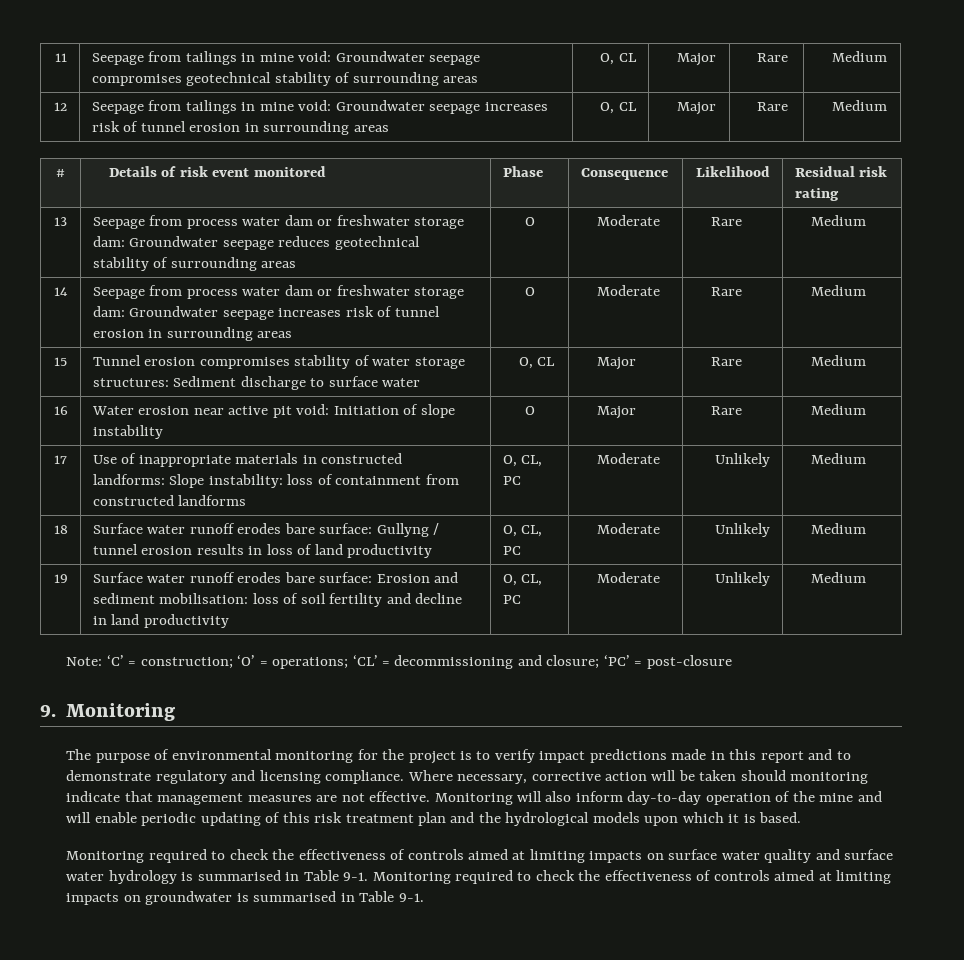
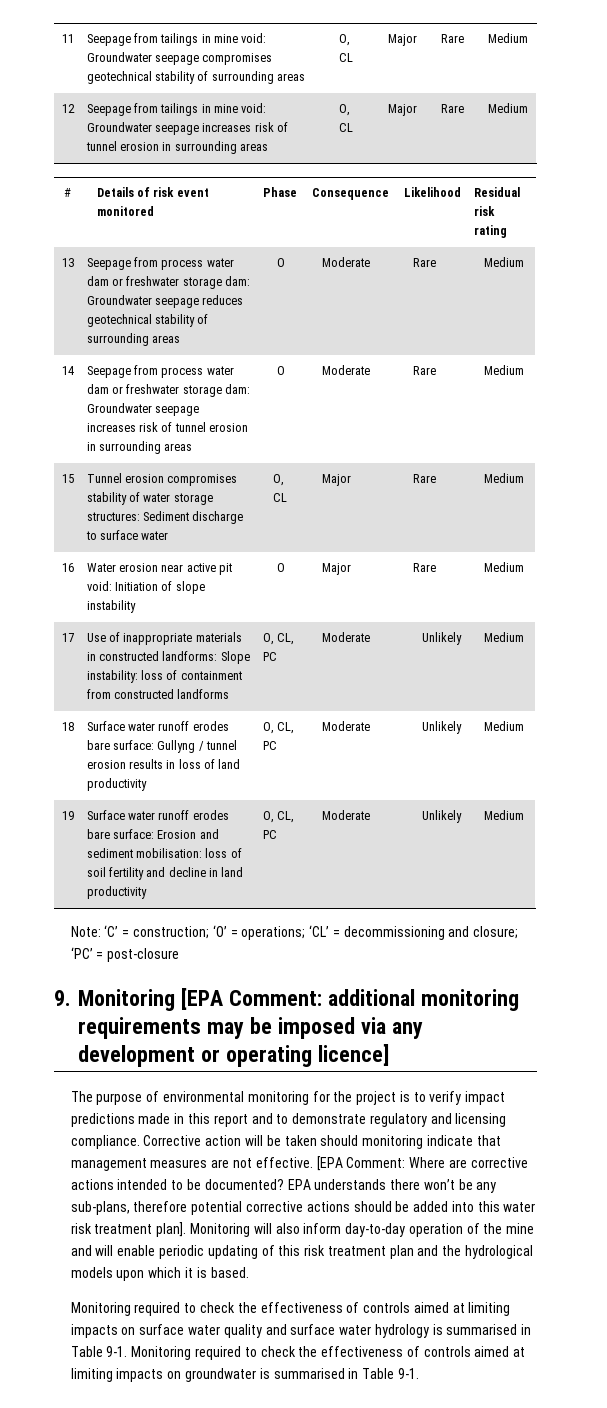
- 9. Monitoring
+ 9. Monitoring [EPA Comment: additional monitoring requirements may be imposed via any development or operating licence]
- Where necessary, corrective action will be taken should monitoring indicate that management measures are not effective.
+ Corrective action will be taken should monitoring indicate that management measures are not effective.
+ [EPA Comment: Where are corrective actions intended to be documented? EPA understands there won’t be any sub-plans, therefore potential corrective actions should be added into this water risk treatment plan].

